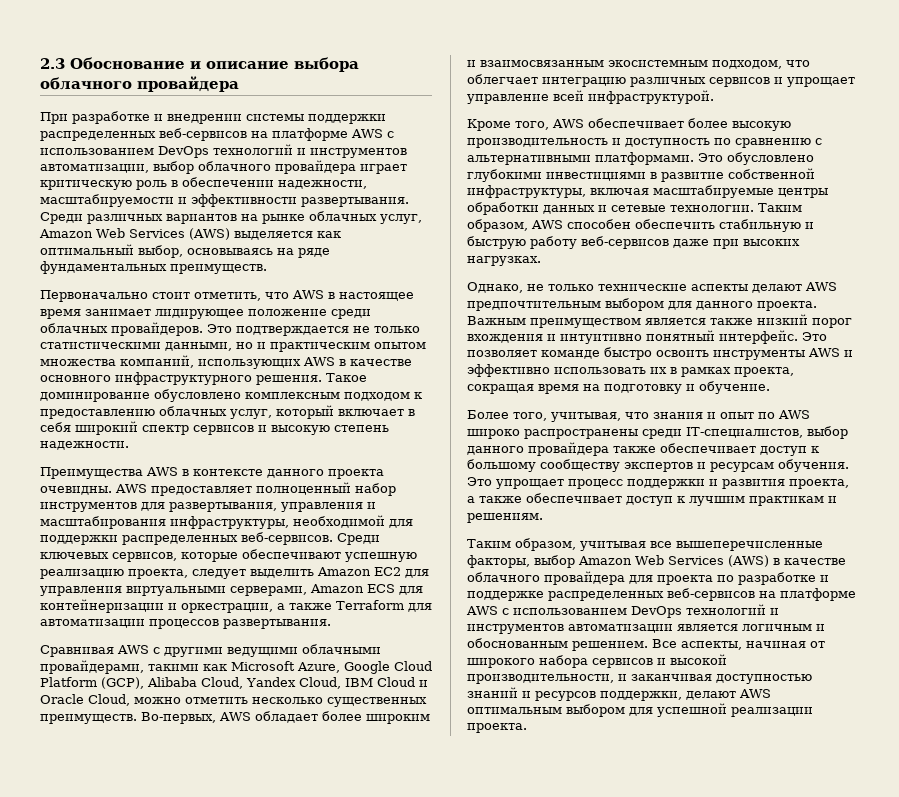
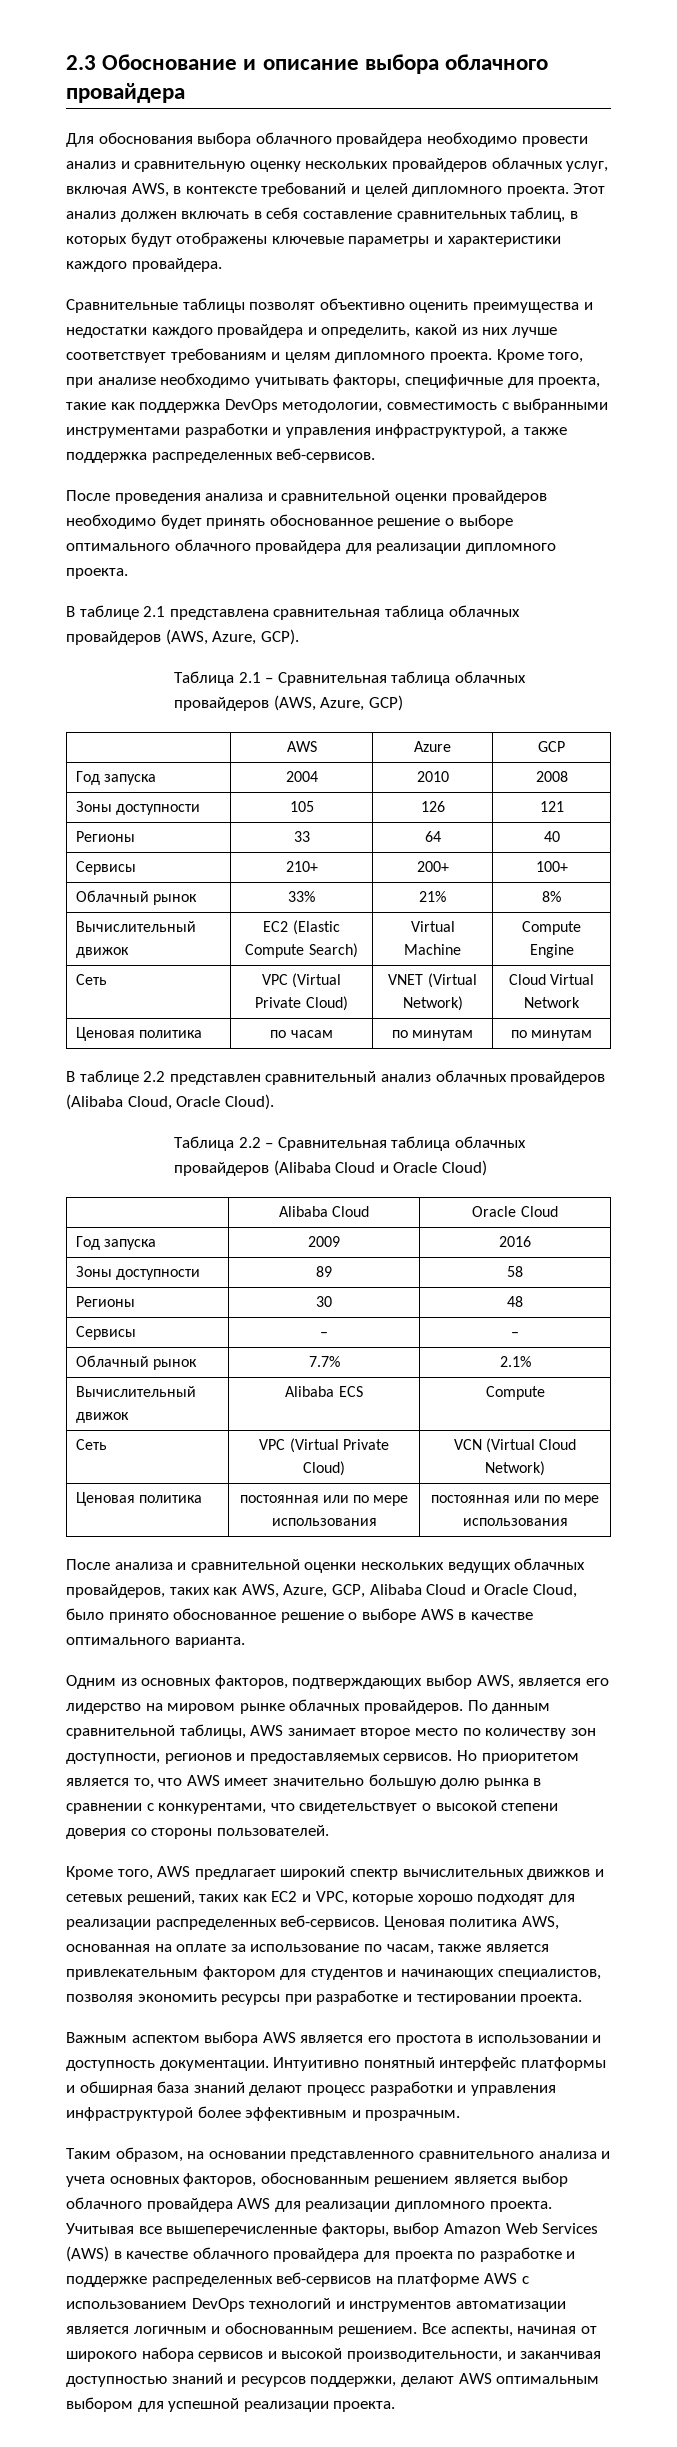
- При разработке и внедрении системы поддержки распределенных веб-сервисов на платформе AWS с использованием DevOps технологий и инструментов автоматизации, выбор облачного провайдера играет критическую роль в обеспечении надежности, масштабируемости и эффективности развертывания. Среди различных вариантов на рынке облачных услуг, Amazon Web Services (AWS) выделяется как оптимальный выбор, основываясь на ряде фундаментальных преимуществ.
- Первоначально стоит отметить, что AWS в настоящее время занимает лидирующее положение среди облачных провайдеров. Это подтверждается не только статистическими данными, но и практическим опытом множества компаний, использующих AWS в качестве основного инфраструктурного решения. Такое доминирование обусловлено комплексным подходом к предоставлению облачных услуг, который включает в себя широкий спектр сервисов и высокую степень надежности.
- Преимущества AWS в контексте данного проекта очевидны. AWS предоставляет полноценный набор инструментов для развертывания, управления и масштабирования инфраструктуры, необходимой для поддержки распределенных веб-сервисов. Среди ключевых сервисов, которые обеспечивают успешную реализацию проекта, следует выделить Amazon EC2 для управления виртуальными серверами, Amazon ECS для контейнеризации и оркестрации, а также Terraform для автоматизации процессов развертывания.
- Сравнивая AWS с другими ведущими облачными провайдерами, такими как Microsoft Azure, Google Cloud Platform (GCP), Alibaba Cloud, Yandex Cloud, IBM Cloud и Oracle Cloud, можно отметить несколько существенных преимуществ. Во-первых, AWS обладает более широким и взаимосвязанным экосистемным подходом, что облегчает интеграцию различных сервисов и упрощает управление всей инфраструктурой.
- Кроме того, AWS обеспечивает более высокую производительность и доступность по сравнению с альтернативными платформами. Это обусловлено глубокими инвестициями в развитие собственной инфраструктуры, включая масштабируемые центры обработки данных и сетевые технологии. Таким образом, AWS способен обеспечить стабильную и быструю работу веб-сервисов даже при высоких нагрузках.
- Однако, не только технические аспекты делают AWS предпочтительным выбором для данного проекта. Важным преимуществом является также низкий порог вхождения и интуитивно понятный интерфейс. Это позволяет команде быстро освоить инструменты AWS и эффективно использовать их в рамках проекта, сокращая время на подготовку и обучение.
- Более того, учитывая, что знания и опыт по AWS широко распространены среди IT-специалистов, выбор данного провайдера также обеспечивает доступ к большому сообществу экспертов и ресурсам обучения. Это упрощает процесс поддержки и развития проекта, а также обеспечивает доступ к лучшим практикам и решениям.
- Таким образом, учитывая все вышеперечисленные факторы, выбор Amazon Web Services (AWS) в качестве облачного провайдера для проекта по разработке и поддержке распределенных веб-сервисов на платформе AWS с использованием DevOps технологий и инструментов автоматизации является логичным и обоснованным решением.
+ Для обоснования выбора облачного провайдера необходимо провести анализ и сравнительную оценку нескольких провайдеров облачных услуг, включая AWS, в контексте требований и целей дипломного проекта. Этот анализ должен включать в себя составление сравнительных таблиц, в которых будут отображены ключевые параметры и характеристики каждого провайдера.
+ Сравнительные таблицы позволят объективно оценить преимущества и недостатки каждого провайдера и определить, какой из них лучше соответствует требованиям и целям дипломного проекта. Кроме того, при анализе необходимо учитывать факторы, специфичные для проекта, такие как поддержка DevOps методологии, совместимость с выбранными инструментами разработки и управления инфраструктурой, а также поддержка распределенных веб-сервисов.
+ После проведения анализа и сравнительной оценки провайдеров необходимо будет принять обоснованное решение о выборе оптимального облачного провайдера для реализации дипломного проекта.
+ В таблице 2.1 представлена сравнительная таблица облачных провайдеров (AWS, Azure, GCP).
+ Таблица 2.1 – Сравнительная таблица облачных провайдеров (AWS, Azure, GCP)
+ | AWS | Azure | GCP
+ Год запуска | 2004 | 2010 | 2008
+ Зоны доступности | 105 | 126 | 121
+ Регионы | 33 | 64 | 40
+ Сервисы | 210+ | 200+ | 100+
+ Облачный рынок | 33% | 21% | 8%
+ Вычислительный движок | EC2 (Elastic Compute Search) | Virtual Machine | Compute Engine
+ Сеть | VPC (Virtual Private Cloud) | VNET (Virtual Network) | Cloud Virtual Network
+ Ценовая политика | по часам | по минутам | по минутам
+ В таблице 2.2 представлен сравнительный анализ облачных провайдеров (Alibaba Cloud, Oracle Cloud).
+ Таблица 2.2 – Сравнительная таблица облачных провайдеров (Alibaba Cloud и Oracle Cloud)
+ | Alibaba Cloud | Oracle Cloud
+ Год запуска | 2009 | 2016
+ Зоны доступности | 89 | 58
+ Регионы | 30 | 48
+ Сервисы | – | –
+ Облачный рынок | 7.7% | 2.1%
+ Вычислительный движок | Alibaba ECS | Compute
+ Сеть | VPC (Virtual Private Cloud) | VCN (Virtual Cloud Network)
+ Ценовая политика | постоянная или по мере использования | постоянная или по мере использования
+ После анализа и сравнительной оценки нескольких ведущих облачных провайдеров, таких как AWS, Azure, GCP, Alibaba Cloud и Oracle Cloud, было принято обоснованное решение о выборе AWS в качестве оптимального варианта.
+ Одним из основных факторов, подтверждающих выбор AWS, является его лидерство на мировом рынке облачных провайдеров. По данным сравнительной таблицы, AWS занимает второе место по количеству зон доступности, регионов и предоставляемых сервисов. Но приоритетом является то, что AWS имеет значительно большую долю рынка в сравнении с конкурентами, что свидетельствует о высокой степени доверия со стороны пользователей.
+ Кроме того, AWS предлагает широкий спектр вычислительных движков и сетевых решений, таких как EC2 и VPC, которые хорошо подходят для реализации распределенных веб-сервисов. Ценовая политика AWS, основанная на оплате за использование по часам, также является привлекательным фактором для студентов и начинающих специалистов, позволяя экономить ресурсы при разработке и тестировании проекта.
+ Важным аспектом выбора AWS является его простота в использовании и доступность документации. Интуитивно понятный интерфейс платформы и обширная база знаний делают процесс разработки и управления инфраструктурой более эффективным и прозрачным.
+ Таким образом, на основании представленного сравнительного анализа и учета основных факторов, обоснованным решением является выбор облачного провайдера AWS для реализации дипломного проекта. Учитывая все вышеперечисленные факторы, выбор Amazon Web Services (AWS) в качестве облачного провайдера для проекта по разработке и поддержке распределенных веб-сервисов на платформе AWS с использованием DevOps технологий и инструментов автоматизации является логичным и обоснованным решением.

